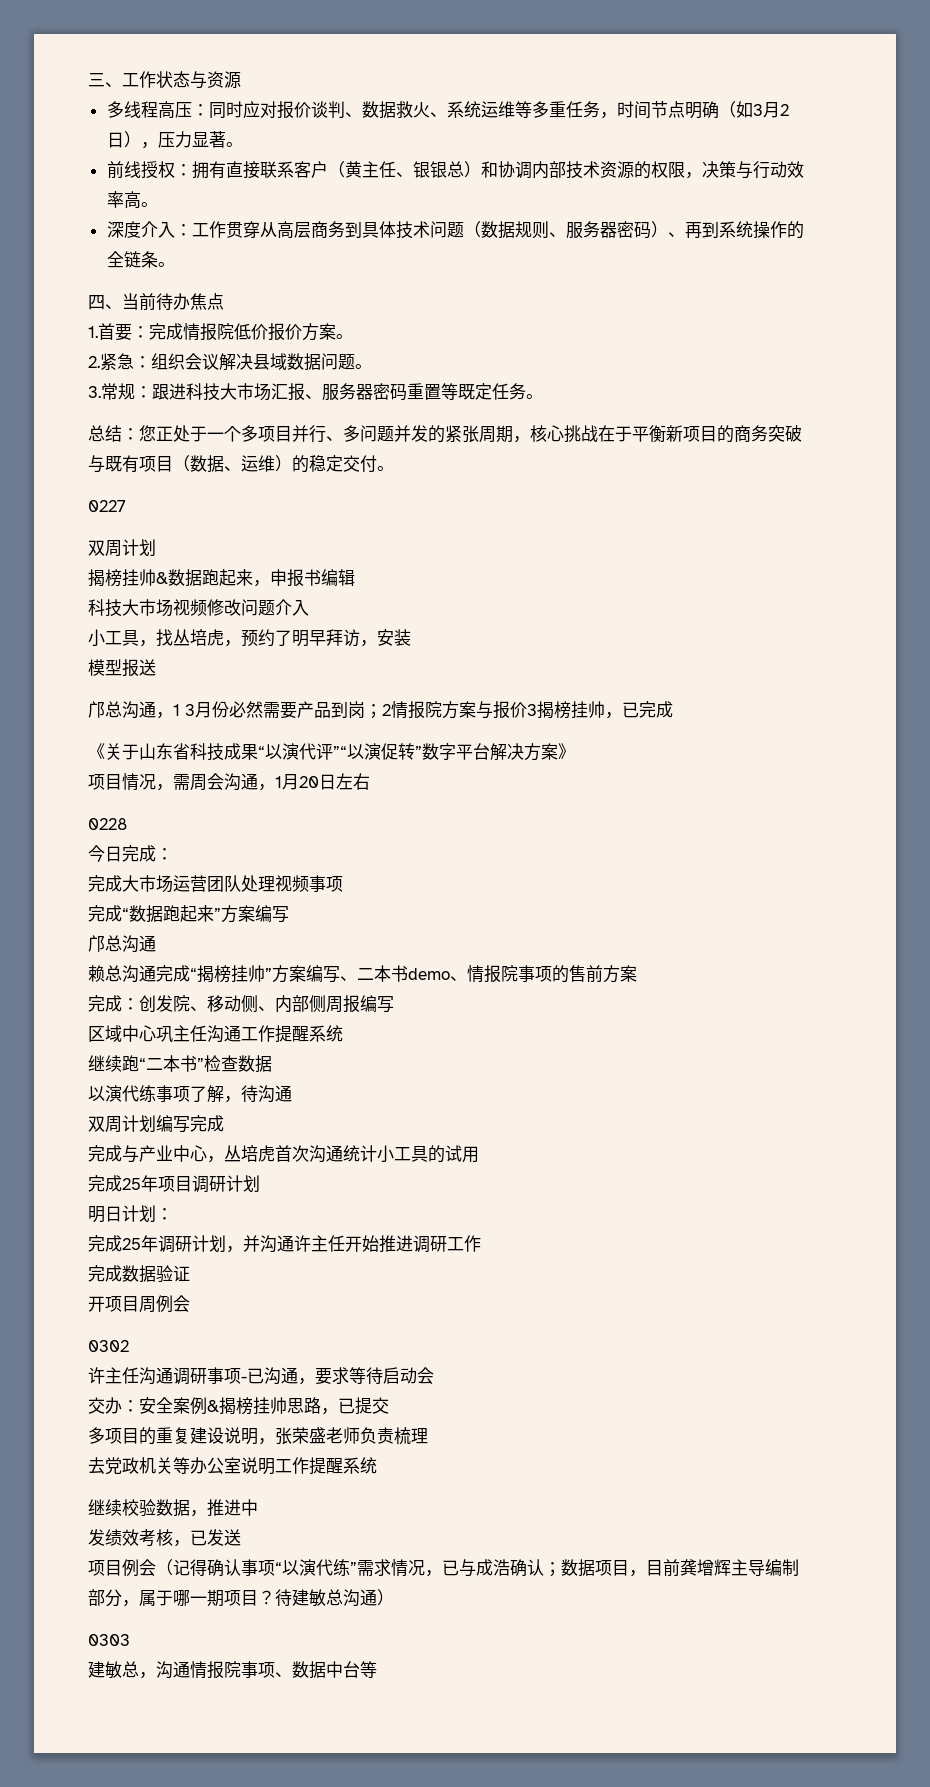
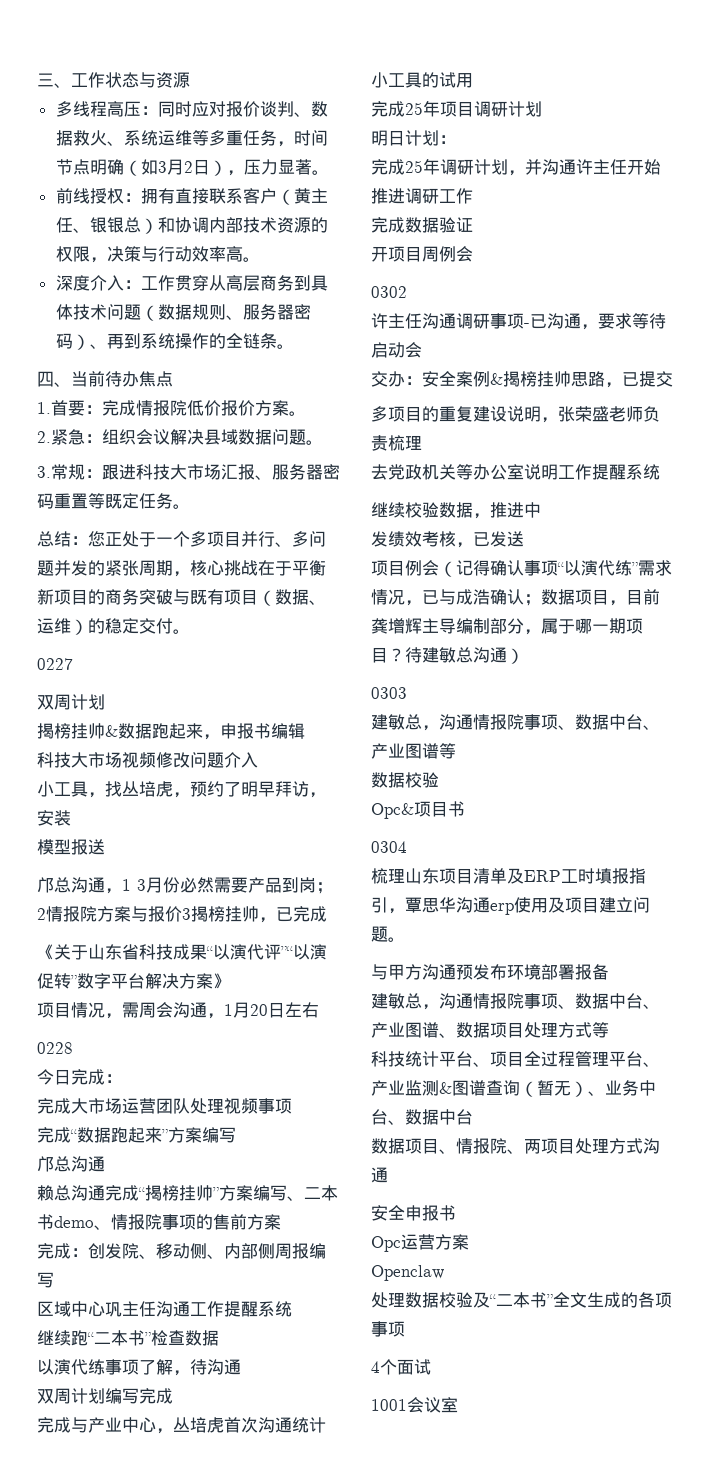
- 建敏总，沟通情报院事项、数据中台等
+ 建敏总，沟通情报院事项、数据中台、产业图谱等
+ 数据校验
+ Opc&项目书
+ 0304
+ 梳理山东项目清单及ERP工时填报指引，覃思华沟通erp使用及项目建立问题。
+ 与甲方沟通预发布环境部署报备
+ 建敏总，沟通情报院事项、数据中台、产业图谱、数据项目处理方式等
+ 科技统计平台、项目全过程管理平台、产业监测&图谱查询（暂无）、业务中台、数据中台
+ 数据项目、情报院、两项目处理方式沟通
+ 安全申报书
+ Opc运营方案
+ Openclaw
+ 处理数据校验及“二本书”全文生成的各项事项
+ 4个面试
+ 1001会议室

